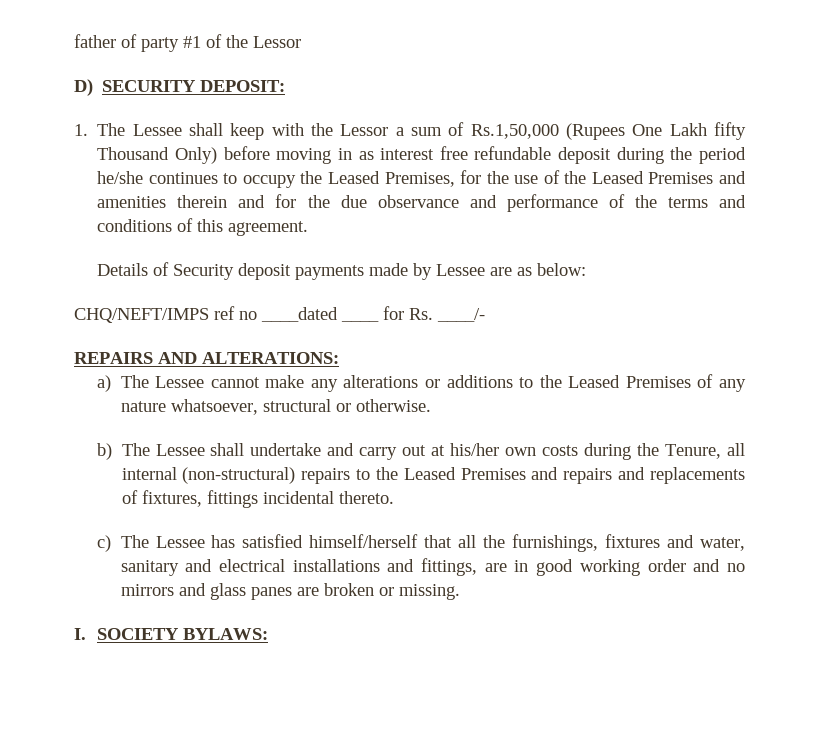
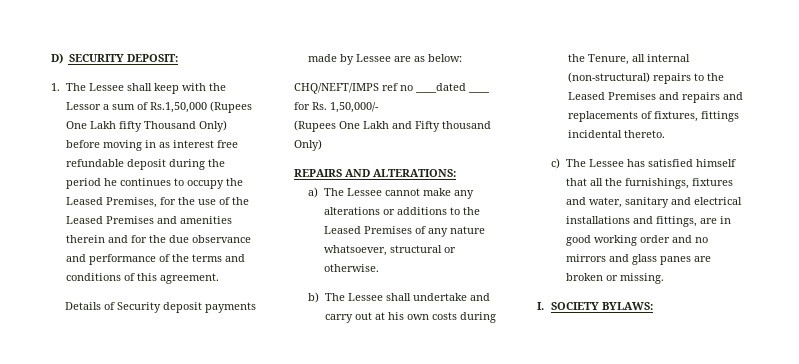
- father of party #1 of the Lessor
- 1. The Lessee shall keep with the Lessor a sum of Rs.1,50,000 (Rupees One Lakh fifty Thousand Only) before moving in as interest free refundable deposit during the period he/she continues to occupy the Leased Premises, for the use of the Leased Premises and amenities therein and for the due observance and performance of the terms and conditions of this agreement.
+ 1. The Lessee shall keep with the Lessor a sum of Rs.1,50,000 (Rupees One Lakh fifty Thousand Only) before moving in as interest free refundable deposit during the period he continues to occupy the Leased Premises, for the use of the Leased Premises and amenities therein and for the due observance and performance of the terms and conditions of this agreement.
- CHQ/NEFT/IMPS ref no ____dated ____ for Rs. ____/-
+ CHQ/NEFT/IMPS ref no ____dated ____ for Rs. 1,50,000/-
+ (Rupees One Lakh and Fifty thousand Only)
- b) The Lessee shall undertake and carry out at his/her own costs during the Tenure, all internal (non-structural) repairs to the Leased Premises and repairs and replacements of fixtures, fittings incidental thereto.
+ b) The Lessee shall undertake and carry out at his own costs during the Tenure, all internal (non-structural) repairs to the Leased Premises and repairs and replacements of fixtures, fittings incidental thereto.
- c) The Lessee has satisfied himself/herself that all the furnishings, fixtures and water, sanitary and electrical installations and fittings, are in good working order and no mirrors and glass panes are broken or missing.
+ c) The Lessee has satisfied himself that all the furnishings, fixtures and water, sanitary and electrical installations and fittings, are in good working order and no mirrors and glass panes are broken or missing.

